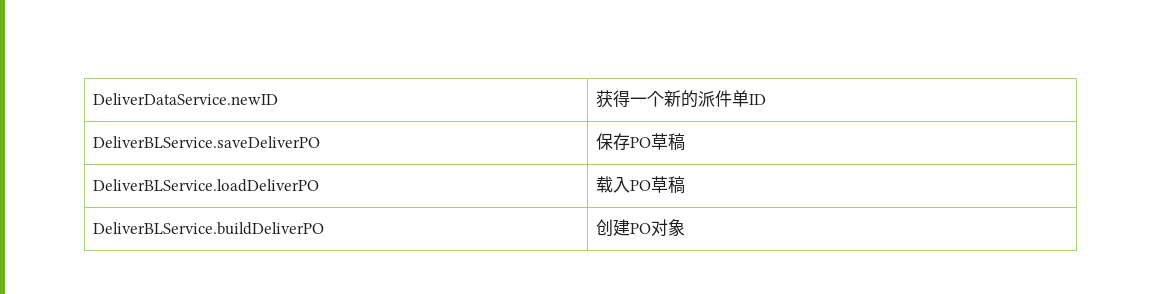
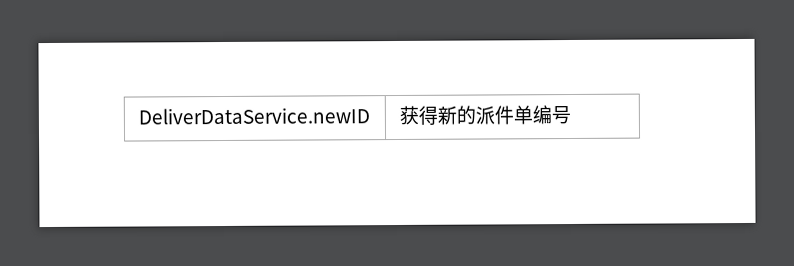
- DeliverDataService.newID | 获得一个新的派件单ID
- DeliverBLService.saveDeliverPO | 保存PO草稿
- DeliverBLService.loadDeliverPO | 载入PO草稿
- DeliverBLService.buildDeliverPO | 创建PO对象
+ DeliverDataService.newID | 获得新的派件单编号

